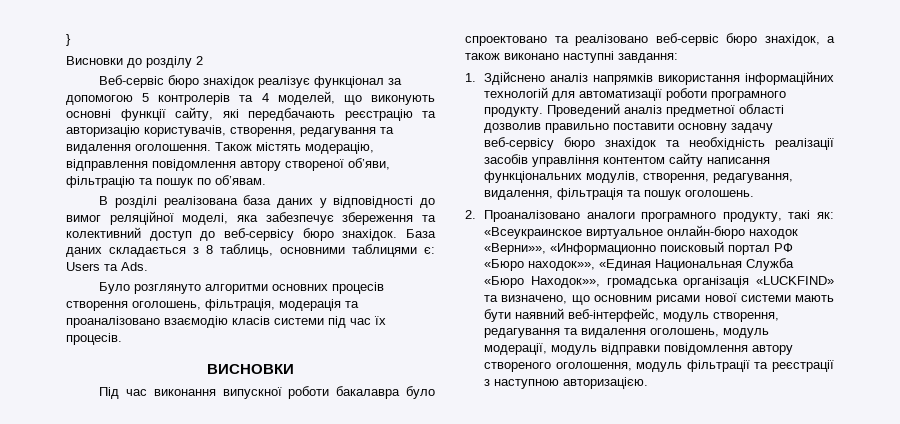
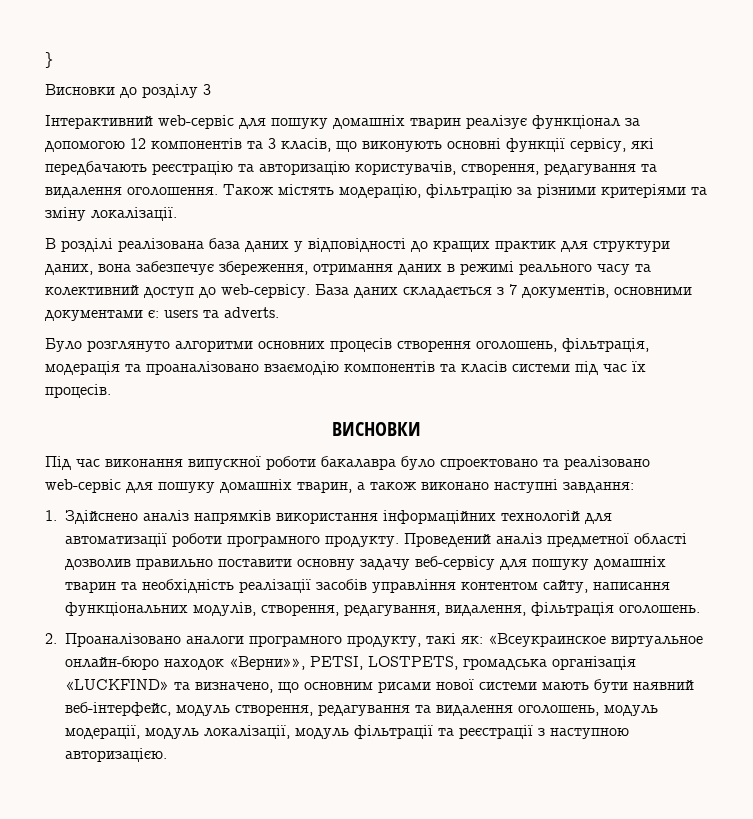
- Висновки до розділу 2
- Веб-сервіс бюро знахідок реалізує функціонал за допомогою 5 контролерів та 4 моделей, що виконують основні функції сайту, які передбачають реєстрацію та авторизацію користувачів, створення, редагування та видалення оголошення.
+ Висновки до розділу 3
+ Інтерактивний web-сервіс для пошуку домашніх тварин реалізує функціонал за допомогою 12 компонентів та 3 класів, що виконують основні функції сервісу, які передбачають реєстрацію та авторизацію користувачів, створення, редагування та видалення оголошення.
- Також містять модерацію, відправлення повідомлення автору створеної об’яви, фільтрацію та пошук по об’явам.
+ Також містять модерацію, фільтрацію за різними критеріями та зміну локалізації.
- В розділі реалізована база даних у відповідності до вимог реляційної моделі, яка забезпечує збереження та колективний доступ до веб-сервісу бюро знахідок.
+ В розділі реалізована база даних у відповідності до кращих практик для структури даних, вона забезпечує збереження, отримання даних в режимі реального часу та колективний доступ до web-сервісу.
- База даних складається з 8 таблиць, основними таблицями є: Users та Ads.
+ База даних складається з 7 документів, основними документами є: users та adverts.
- Було розглянуто алгоритми основних процесів створення оголошень, фільтрація, модерація та проаналізовано взаємодію класів системи під час їх процесів.
+ Було розглянуто алгоритми основних процесів створення оголошень, фільтрація, модерація та проаналізовано взаємодію компонентів та класів системи під час їх процесів.
- Під час виконання випускної роботи бакалавра було спроектовано та реалізовано веб-сервіс бюро знахідок, а також виконано наступні завдання:
+ Під час виконання випускної роботи бакалавра було спроектовано та реалізовано web-сервіс для пошуку домашніх тварин, а також виконано наступні завдання:
- Проведений аналіз предметної області дозволив правильно поставити основну задачу веб-сервісу бюро знахідок та необхідність реалізації засобів управління контентом сайту написання функціональних модулів, створення, редагування, видалення, фільтрація та пошук оголошень.
+ Проведений аналіз предметної області дозволив правильно поставити основну задачу веб-сервісу для пошуку домашніх тварин та необхідність реалізації засобів управління контентом сайту, написання функціональних модулів, створення, редагування, видалення, фільтрація оголошень.
- 2. Проаналізовано аналоги програмного продукту, такі як: «Всеукраинское виртуальное онлайн-бюро находок «Верни»», «Информационно поисковый портал РФ «Бюро находок»», «Единая Национальная Служба «Бюро Находок»», громадська організація «LUCKFIND» та визначено, що основним рисами нової системи мають бути наявний веб-інтерфейс, модуль створення, редагування та видалення оголошень, модуль модерації, модуль відправки повідомлення автору створеного оголошення, модуль фільтрації та реєстрації з наступною авторизацією.
+ 2. Проаналізовано аналоги програмного продукту, такі як: «Всеукраинское виртуальное онлайн-бюро находок «Верни»», PETSI, LOSTPETS, громадська організація «LUCKFIND» та визначено, що основним рисами нової системи мають бути наявний веб-інтерфейс, модуль створення, редагування та видалення оголошень, модуль модерації, модуль локалізації, модуль фільтрації та реєстрації з наступною авторизацією.

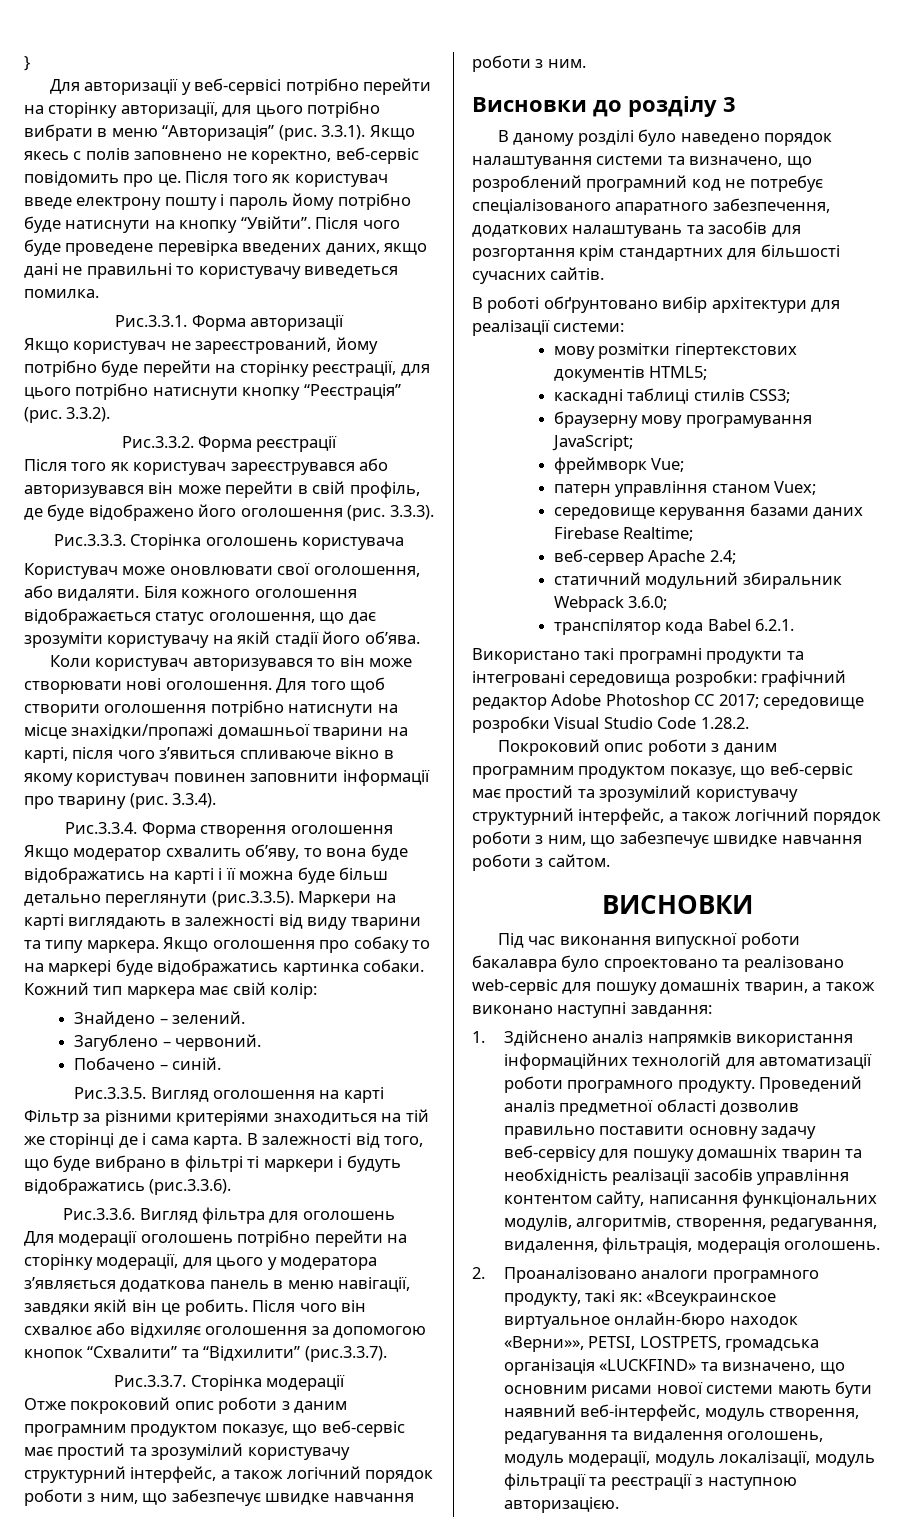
+ Для авторизації у веб-сервісі потрібно перейти на сторінку авторизації, для цього потрібно вибрати в меню “Авторизація” (рис. 3.3.1). Якщо якесь с полів заповнено не коректно, веб-сервіс повідомить про це. Після того як користувач введе електрону пошту і пароль йому потрібно буде натиснути на кнопку “Увійти”. Після чого буде проведене перевірка введених даних, якщо дані не правильні то користувачу виведеться помилка.
+ Рис.3.3.1. Форма авторизації
+ Якщо користувач не зареєстрований, йому потрібно буде перейти на сторінку реєстрації, для цього потрібно натиснути кнопку “Реєстрація” (рис. 3.3.2).
+ Рис.3.3.2. Форма реєстрації
+ Після того як користувач зареєструвався або авторизувався він може перейти в свій профіль, де буде відображено його оголошення (рис. 3.3.3).
+ Рис.3.3.3. Сторінка оголошень користувача
+ Користувач може оновлювати свої оголошення, або видаляти. Біля кожного оголошення відображається статус оголошення, що дає зрозуміти користувачу на якій стадії його об’ява.
+ Коли користувач авторизувався то він може створювати нові оголошення. Для того щоб створити оголошення потрібно натиснути на місце знахідки/пропажі домашньої тварини на карті, після чого з’явиться спливаюче вікно в якому користувач повинен заповнити інформації про тварину (рис. 3.3.4).
+ Рис.3.3.4. Форма створення оголошення
+ Якщо модератор схвалить об’яву, то вона буде відображатись на карті і її можна буде більш детально переглянути (рис.3.3.5). Маркери на карті виглядають в залежності від виду тварини та типу маркера. Якщо оголошення про собаку то на маркері буде відображатись картинка собаки. Кожний тип маркера має свій колір:
+ Знайдено – зелений.
+ Загублено – червоний.
+ Побачено – синій.
+ Рис.3.3.5. Вигляд оголошення на карті
+ Фільтр за різними критеріями знаходиться на тій же сторінці де і сама карта. В залежності від того, що буде вибрано в фільтрі ті маркери і будуть відображатись (рис.3.3.6).
+ Рис.3.3.6. Вигляд фільтра для оголошень
+ Для модерації оголошень потрібно перейти на сторінку модерації, для цього у модератора з’являється додаткова панель в меню навігації, завдяки якій він це робить. Після чого він схвалює або відхиляє оголошення за допомогою кнопок “Схвалити” та “Відхилити” (рис.3.3.7).
+ Рис.3.3.7. Сторінка модерації
+ Отже покроковий опис роботи з даним програмним продуктом показує, що веб-сервіс має простий та зрозумілий користувачу структурний інтерфейс, а також логічний порядок роботи з ним, що забезпечує швидке навчання роботи з ним.
  Висновки до розділу 3
- Інтерактивний web-сервіс для пошуку домашніх тварин реалізує функціонал за допомогою 12 компонентів та 3 класів, що виконують основні функції сервісу, які передбачають реєстрацію та авторизацію користувачів, створення, редагування та видалення оголошення. Також містять модерацію, фільтрацію за різними критеріями та зміну локалізації.
- В розділі реалізована база даних у відповідності до кращих практик для структури даних, вона забезпечує збереження, отримання даних в режимі реального часу та колективний доступ до web-сервісу. База даних складається з 7 документів, основними документами є: users та adverts.
- Було розглянуто алгоритми основних процесів створення оголошень, фільтрація, модерація та проаналізовано взаємодію компонентів та класів системи під час їх процесів.
+ В даному розділі було наведено порядок налаштування системи та визначено, що розроблений програмний код не потребує спеціалізованого апаратного забезпечення, додаткових налаштувань та засобів для розгортання крім стандартних для більшості сучасних сайтів.
+ В роботі обґрунтовано вибір архітектури для реалізації системи:
+ мову розмітки гіпертекстових документів HTML5;
+ каскадні таблиці стилів CSS3;
+ браузерну мову програмування JavaScript;
+ фреймворк Vue;
+ патерн управління станом Vuex;
+ середовище керування базами даних Firebase Realtime;
+ веб-сервер Apache 2.4;
+ статичний модульний збиральник Webpack 3.6.0;
+ транспілятор кода Babel 6.2.1.
+ Використано такі програмні продукти та інтегровані середовища розробки: графічний редактор Adobe Photoshop CC 2017; середовище розробки Visual Studio Code 1.28.2.
+ Покроковий опис роботи з даним програмним продуктом показує, що веб-сервіс має простий та зрозумілий користувачу структурний інтерфейс, а також логічний порядок роботи з ним, що забезпечує швидке навчання роботи з сайтом.
- Проведений аналіз предметної області дозволив правильно поставити основну задачу веб-сервісу для пошуку домашніх тварин та необхідність реалізації засобів управління контентом сайту, написання функціональних модулів, створення, редагування, видалення, фільтрація оголошень.
+ Проведений аналіз предметної області дозволив правильно поставити основну задачу веб-сервісу для пошуку домашніх тварин та необхідність реалізації засобів управління контентом сайту, написання функціональних модулів, алгоритмів, створення, редагування, видалення, фільтрація, модерація оголошень.

